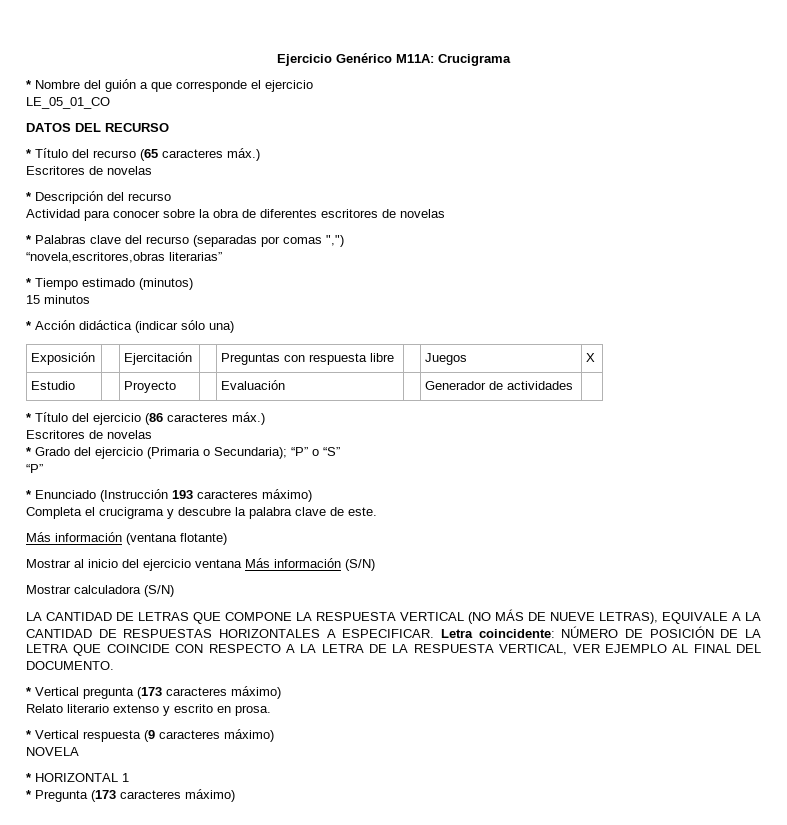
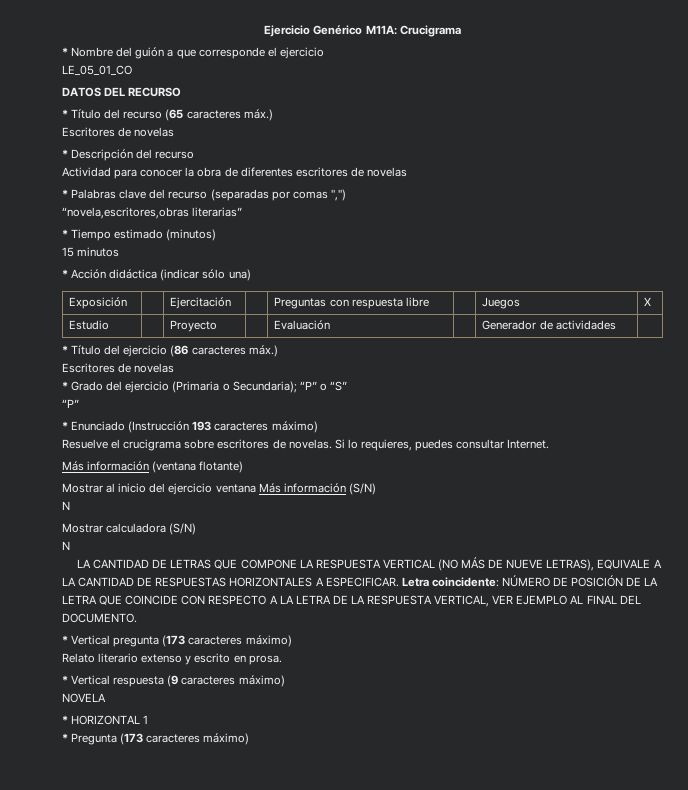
- Actividad para conocer sobre la obra de diferentes escritores de novelas
+ Actividad para conocer la obra de diferentes escritores de novelas
- Completa el crucigrama y descubre la palabra clave de este.
+ Resuelve el crucigrama sobre escritores de novelas. Si lo requieres, puedes consultar Internet.
  Mostrar al inicio del ejercicio ventana Más información (S/N)
+ N
  Mostrar calculadora (S/N)
+ N

